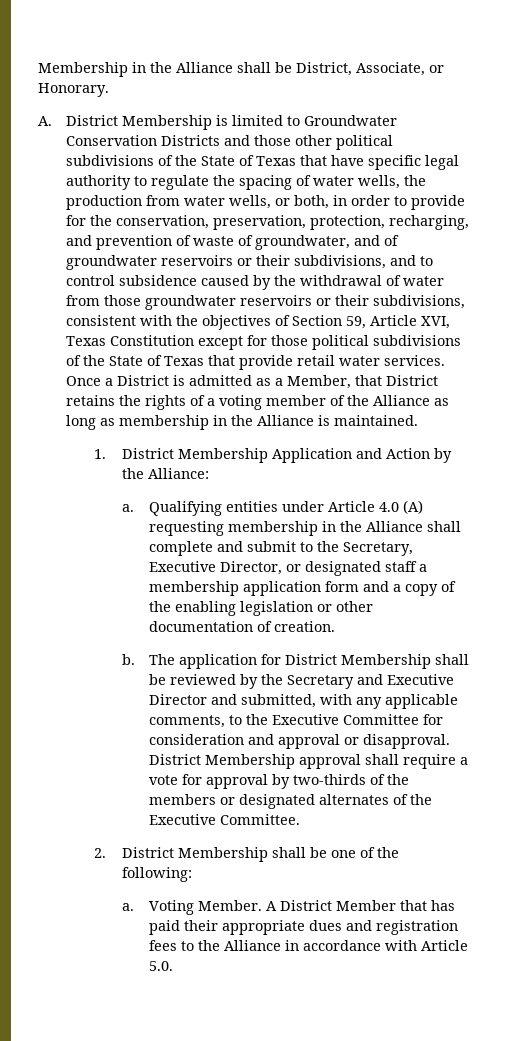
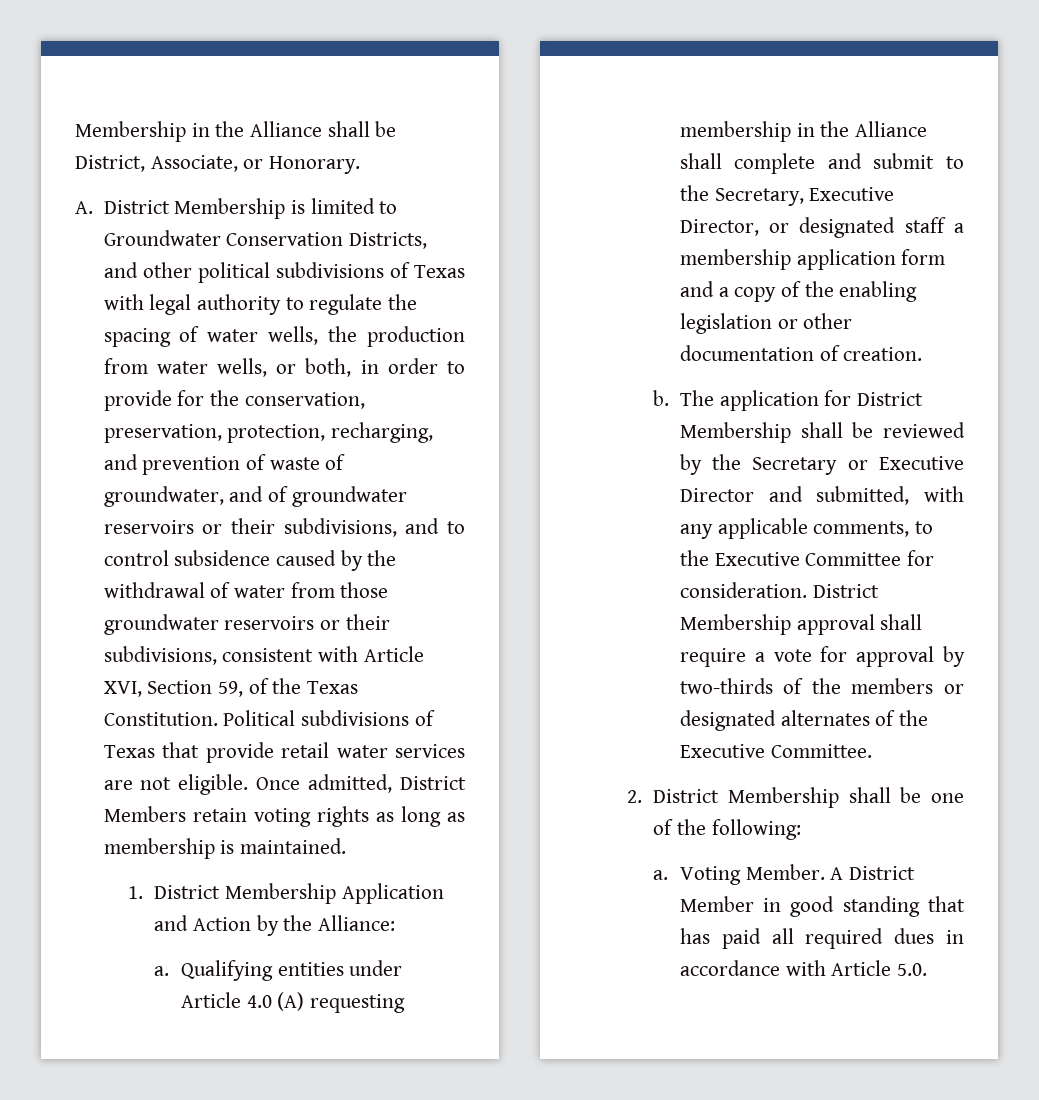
- A. District Membership is limited to Groundwater Conservation Districts and those other political subdivisions of the State of Texas that have specific legal authority to regulate the spacing of water wells, the production from water wells, or both, in order to provide for the conservation, preservation, protection, recharging, and prevention of waste of groundwater, and of groundwater reservoirs or their subdivisions, and to control subsidence caused by the withdrawal of water from those groundwater reservoirs or their subdivisions, consistent with the objectives of Section 59, Article XVI, Texas Constitution except for those political subdivisions of the State of Texas that provide retail water services. Once a District is admitted as a Member, that District retains the rights of a voting member of the Alliance as long as membership in the Alliance is maintained.
+ A. District Membership is limited to Groundwater Conservation Districts, and other political subdivisions of Texas with legal authority to regulate the spacing of water wells, the production from water wells, or both, in order to provide for the conservation, preservation, protection, recharging, and prevention of waste of groundwater, and of groundwater reservoirs or their subdivisions, and to control subsidence caused by the withdrawal of water from those groundwater reservoirs or their subdivisions, consistent with Article XVI, Section 59, of the Texas Constitution. Political subdivisions of Texas that provide retail water services are not eligible. Once admitted, District Members retain voting rights as long as membership is maintained.
- The application for District Membership shall be reviewed by the Secretary and Executive Director and submitted, with any applicable comments, to the Executive Committee for consideration and approval or disapproval.
+ The application for District Membership shall be reviewed by the Secretary or Executive Director and submitted, with any applicable comments, to the Executive Committee for consideration.
- A District Member that has paid their appropriate dues and registration fees to the Alliance in accordance with Article 5.0.
+ A District Member in good standing that has paid all required dues in accordance with Article 5.0.

